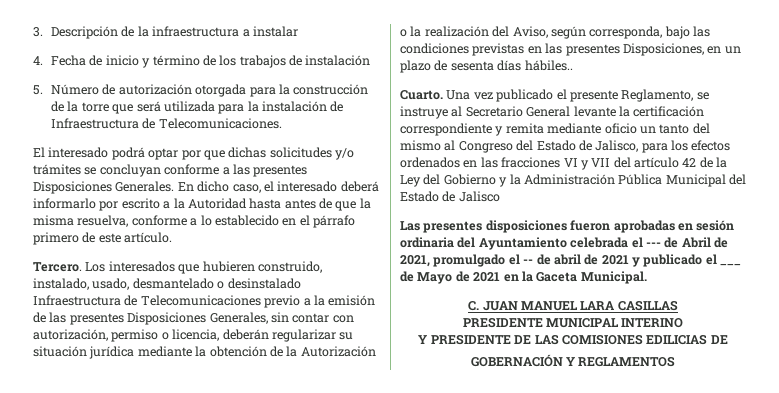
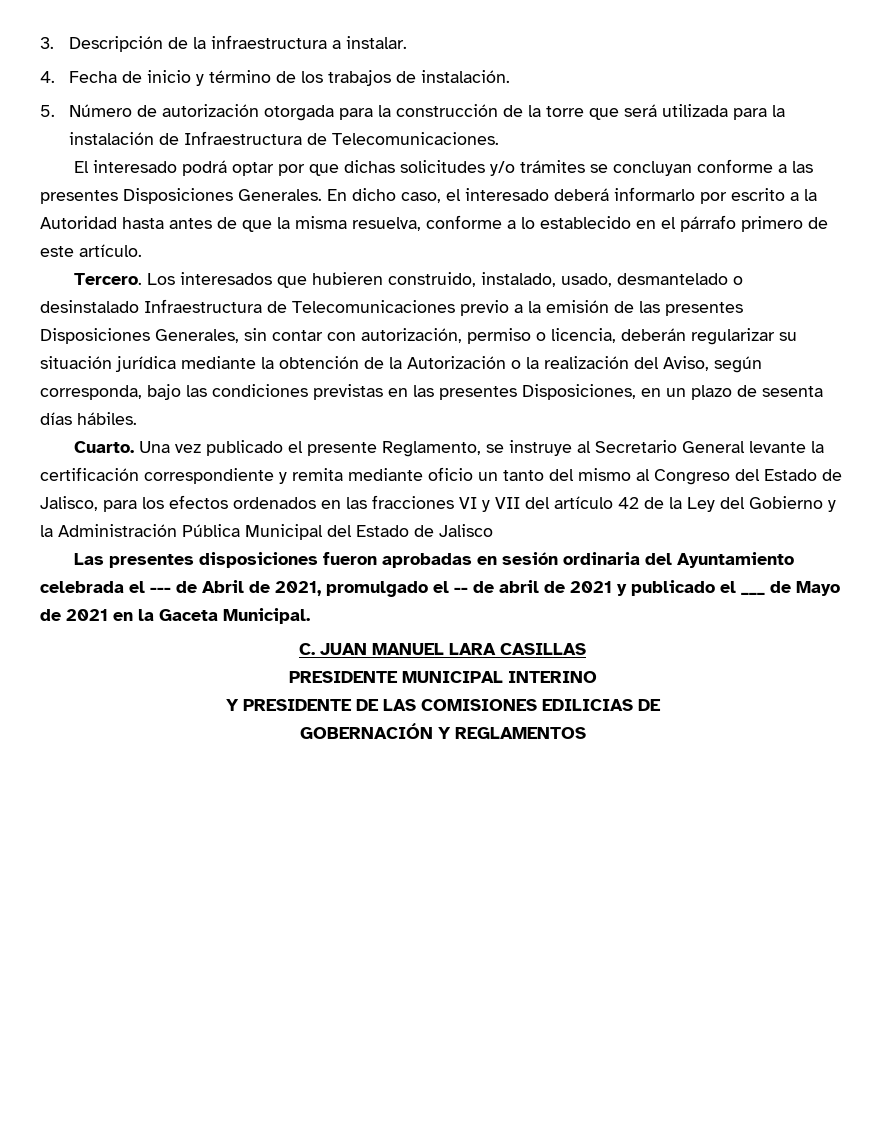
- 3. Descripción de la infraestructura a instalar
+ 3. Descripción de la infraestructura a instalar.
- 4. Fecha de inicio y término de los trabajos de instalación
+ 4. Fecha de inicio y término de los trabajos de instalación.
- Los interesados que hubieren construido, instalado, usado, desmantelado o desinstalado Infraestructura de Telecomunicaciones previo a la emisión de las presentes Disposiciones Generales, sin contar con autorización, permiso o licencia, deberán regularizar su situación jurídica mediante la obtención de la Autorización o la realización del Aviso, según corresponda, bajo las condiciones previstas en las presentes Disposiciones, en un plazo de sesenta días hábiles..
+ Los interesados que hubieren construido, instalado, usado, desmantelado o desinstalado Infraestructura de Telecomunicaciones previo a la emisión de las presentes Disposiciones Generales, sin contar con autorización, permiso o licencia, deberán regularizar su situación jurídica mediante la obtención de la Autorización o la realización del Aviso, según corresponda, bajo las condiciones previstas en las presentes Disposiciones, en un plazo de sesenta días hábiles.

